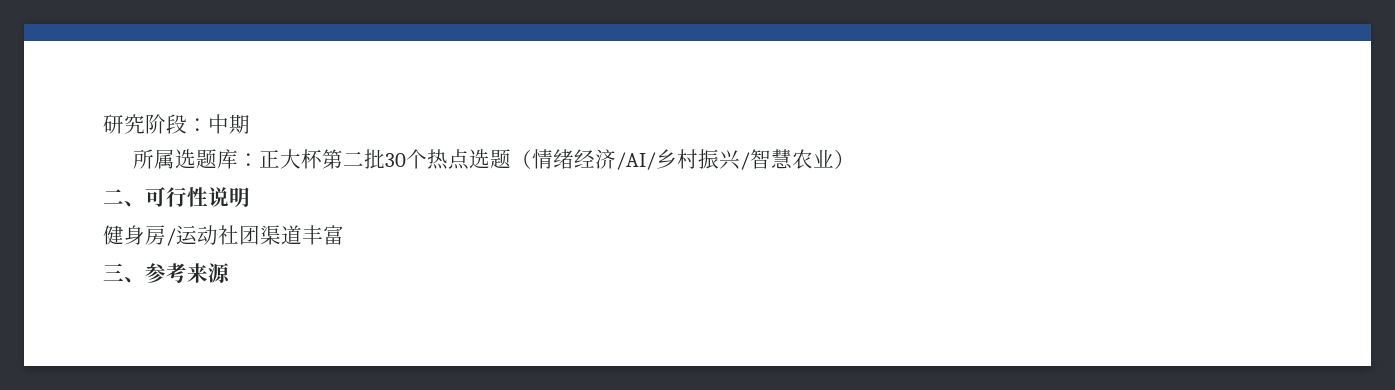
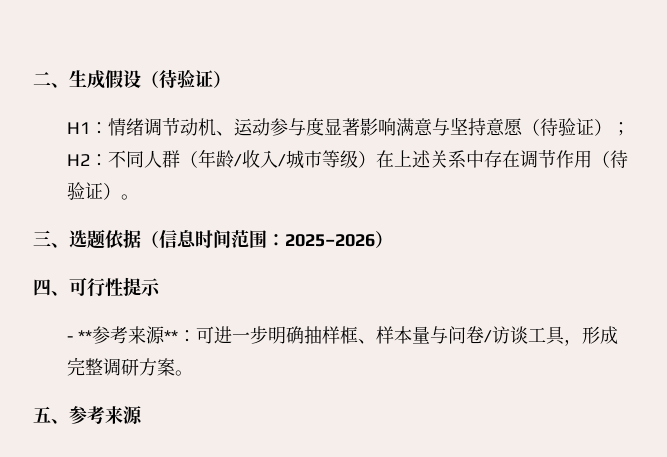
- 研究阶段：中期
- 所属选题库：正大杯第二批30个热点选题（情绪经济/AI/乡村振兴/智慧农业）
- 二、可行性说明
- 健身房/运动社团渠道丰富
- 三、参考来源
+ 二、生成假设（待验证）
+ H1：情绪调节动机、运动参与度显著影响满意与坚持意愿（待验证）；H2：不同人群（年龄/收入/城市等级）在上述关系中存在调节作用（待验证）。
+ 三、选题依据（信息时间范围：2025–2026）
+ 四、可行性提示
+ - **参考来源**：可进一步明确抽样框、样本量与问卷/访谈工具，形成完整调研方案。
+ 五、参考来源

